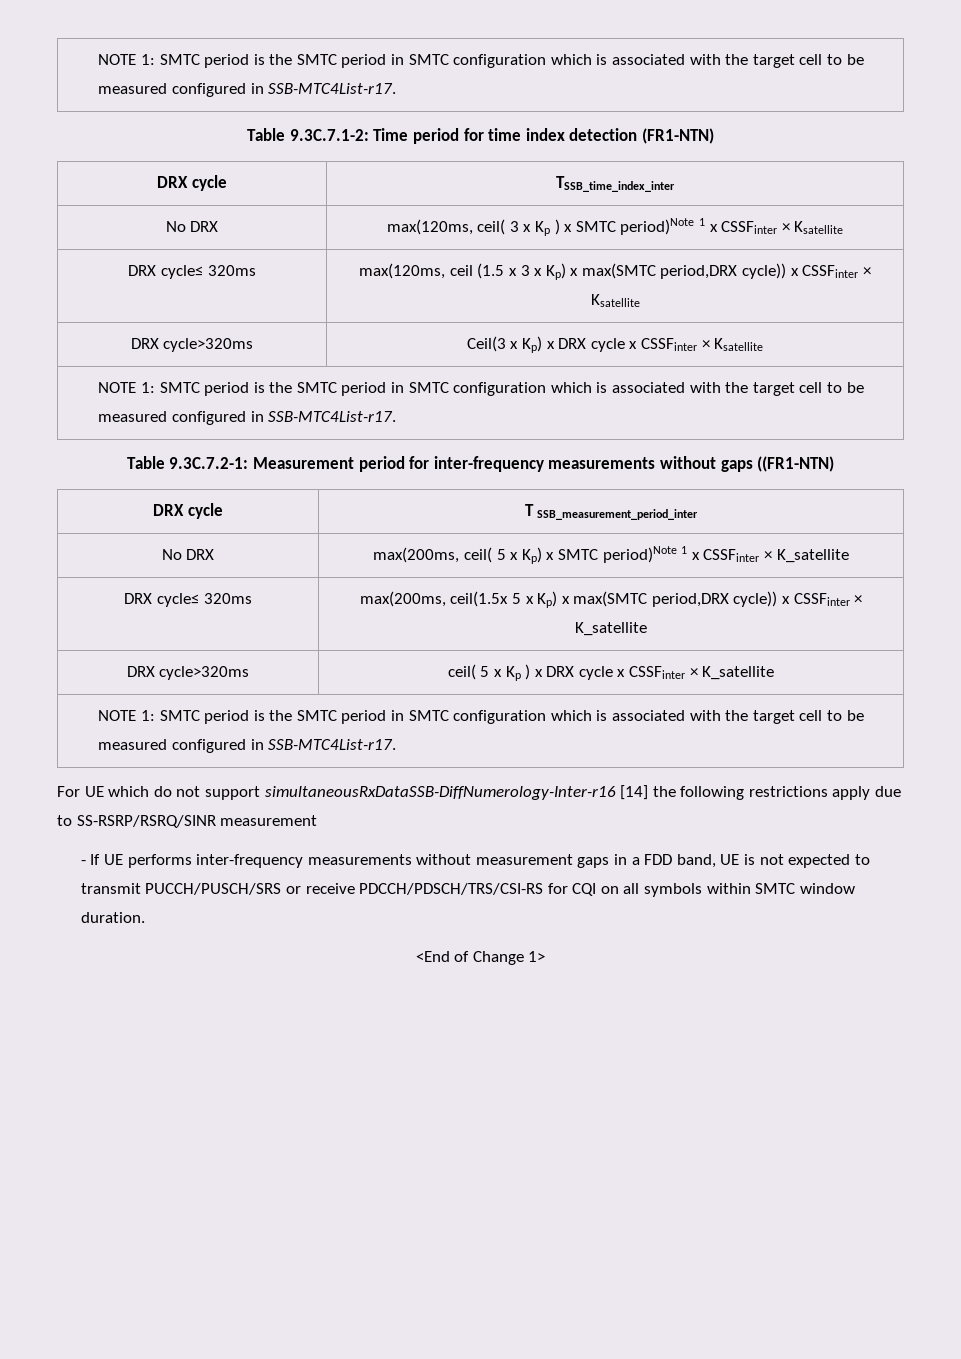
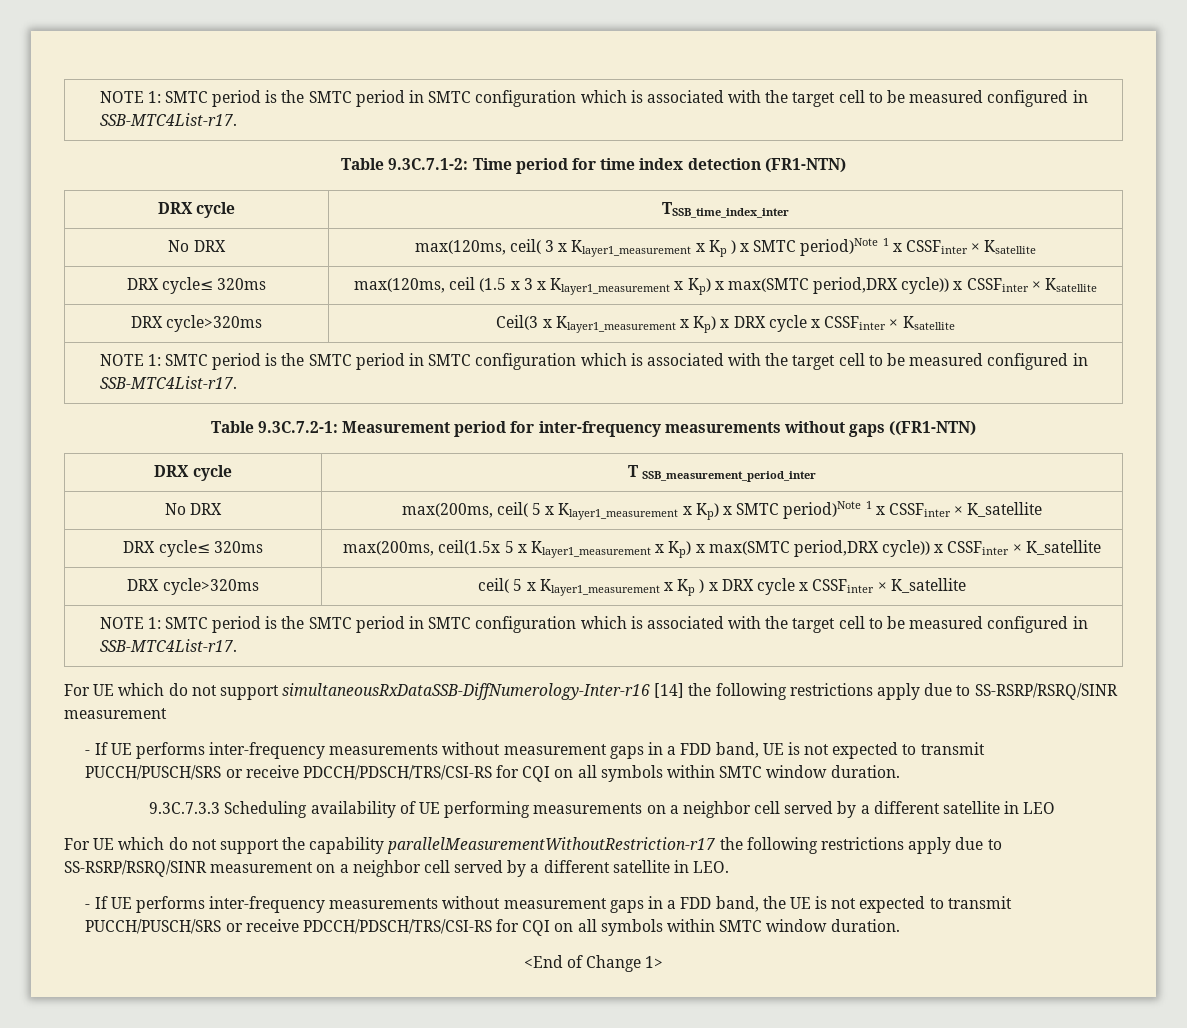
- No DRX | max(120ms, ceil( 3 x Kp ) x SMTC period)Note 1 x CSSFinter × Ksatellite
+ No DRX | max(120ms, ceil( 3 x Klayer1_measurement x Kp ) x SMTC period)Note 1 x CSSFinter × Ksatellite
- DRX cycle≤ 320ms | max(120ms, ceil (1.5 x 3 x Kp) x max(SMTC period,DRX cycle)) x CSSFinter × Ksatellite
+ DRX cycle≤ 320ms | max(120ms, ceil (1.5 x 3 x Klayer1_measurement x Kp) x max(SMTC period,DRX cycle)) x CSSFinter × Ksatellite
- DRX cycle>320ms | Ceil(3 x Kp) x DRX cycle x CSSFinter × Ksatellite
+ DRX cycle>320ms | Ceil(3 x Klayer1_measurement x Kp) x DRX cycle x CSSFinter × Ksatellite
- No DRX | max(200ms, ceil( 5 x Kp) x SMTC period)Note 1 x CSSFinter × K_satellite
+ No DRX | max(200ms, ceil( 5 x Klayer1_measurement x Kp) x SMTC period)Note 1 x CSSFinter × K_satellite
- DRX cycle≤ 320ms | max(200ms, ceil(1.5x 5 x Kp) x max(SMTC period,DRX cycle)) x CSSFinter × K_satellite
+ DRX cycle≤ 320ms | max(200ms, ceil(1.5x 5 x Klayer1_measurement x Kp) x max(SMTC period,DRX cycle)) x CSSFinter × K_satellite
- DRX cycle>320ms | ceil( 5 x Kp ) x DRX cycle x CSSFinter × K_satellite
+ DRX cycle>320ms | ceil( 5 x Klayer1_measurement x Kp ) x DRX cycle x CSSFinter × K_satellite
+ 9.3C.7.3.3 Scheduling availability of UE performing measurements on a neighbor cell served by a different satellite in LEO
+ For UE which do not support the capability parallelMeasurementWithoutRestriction-r17 the following restrictions apply due to SS-RSRP/RSRQ/SINR measurement on a neighbor cell served by a different satellite in LEO.
+ - If UE performs inter-frequency measurements without measurement gaps in a FDD band, the UE is not expected to transmit PUCCH/PUSCH/SRS or receive PDCCH/PDSCH/TRS/CSI-RS for CQI on all symbols within SMTC window duration.

